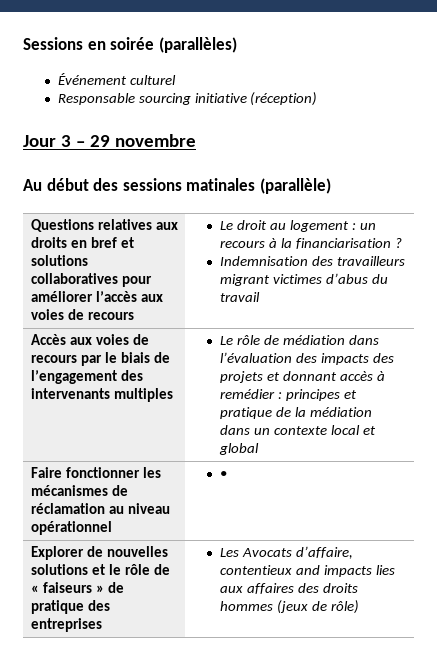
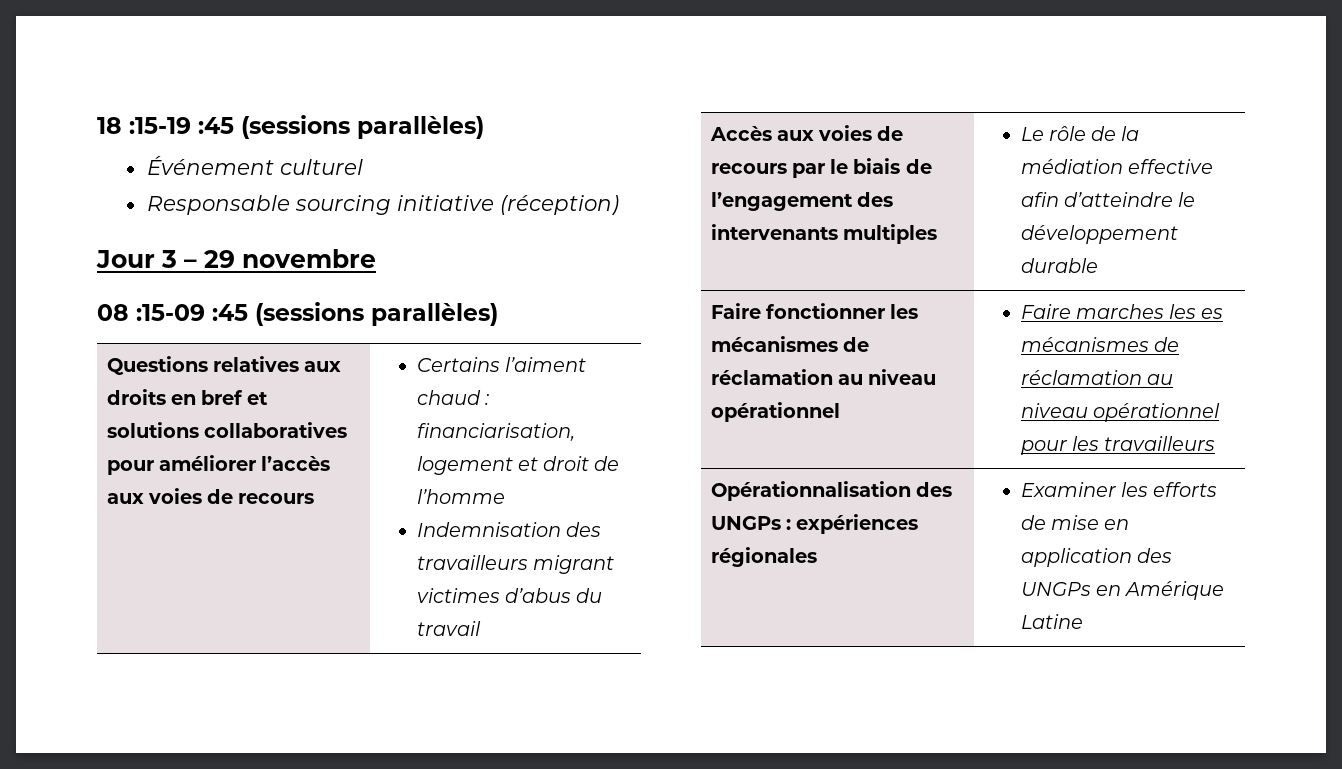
- Sessions en soirée (parallèles)
+ 18 :15-19 :45 (sessions parallèles)
- Au début des sessions matinales (parallèle)
+ 08 :15-09 :45 (sessions parallèles)
- Questions relatives aux droits en bref et solutions collaboratives pour améliorer l’accès aux voies de recours | Le droit au logement : un recours à la financiarisation ?
+ Questions relatives aux droits en bref et solutions collaboratives pour améliorer l’accès aux voies de recours | Certains l’aiment chaud : financiarisation, logement et droit de l’homme
- Le rôle de médiation dans l’évaluation des impacts des projets et donnant accès à remédier : principes et pratique de la médiation dans un contexte local et global
+ Le rôle de la médiation effective afin d’atteindre le développement durable
- Faire fonctionner les mécanismes de réclamation au niveau opérationnel | •
- Explorer de nouvelles solutions et le rôle de « faiseurs » de pratique des entreprises | Les Avocats d’affaire, contentieux and impacts lies aux affaires des droits hommes (jeux de rôle)
+ Faire fonctionner les mécanismes de réclamation au niveau opérationnel | Faire marches les es mécanismes de réclamation au niveau opérationnel pour les travailleurs
+ Opérationnalisation des UNGPs : expériences régionales | Examiner les efforts de mise en application des UNGPs en Amérique Latine

